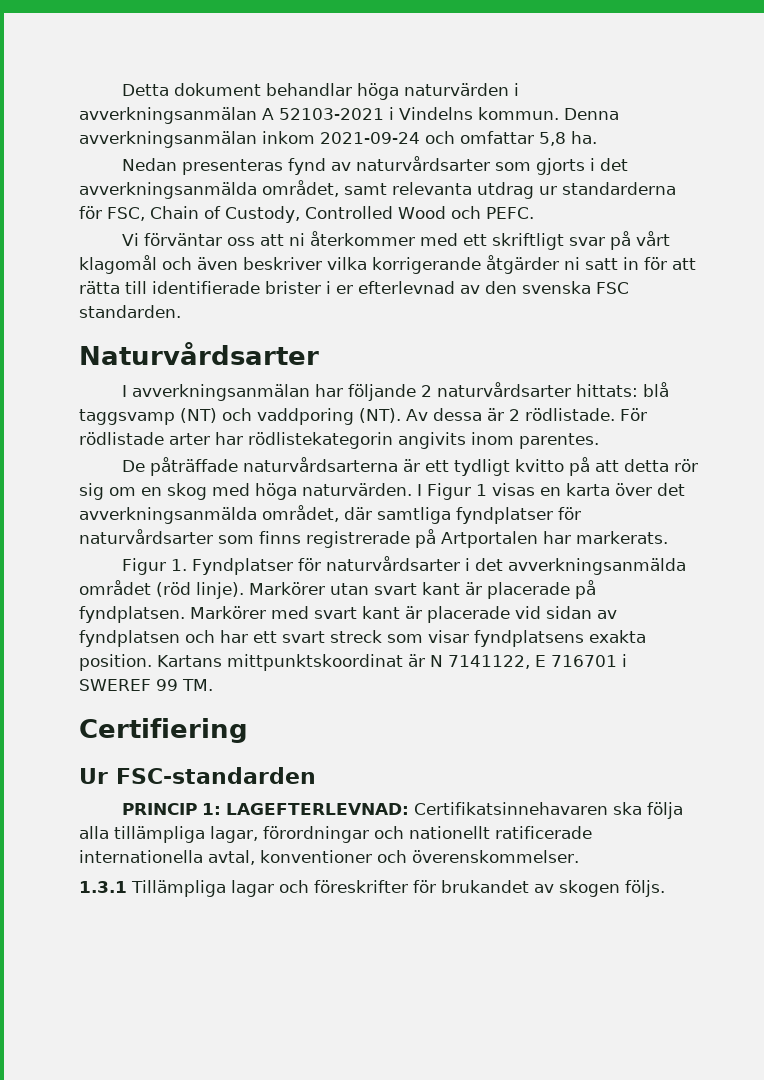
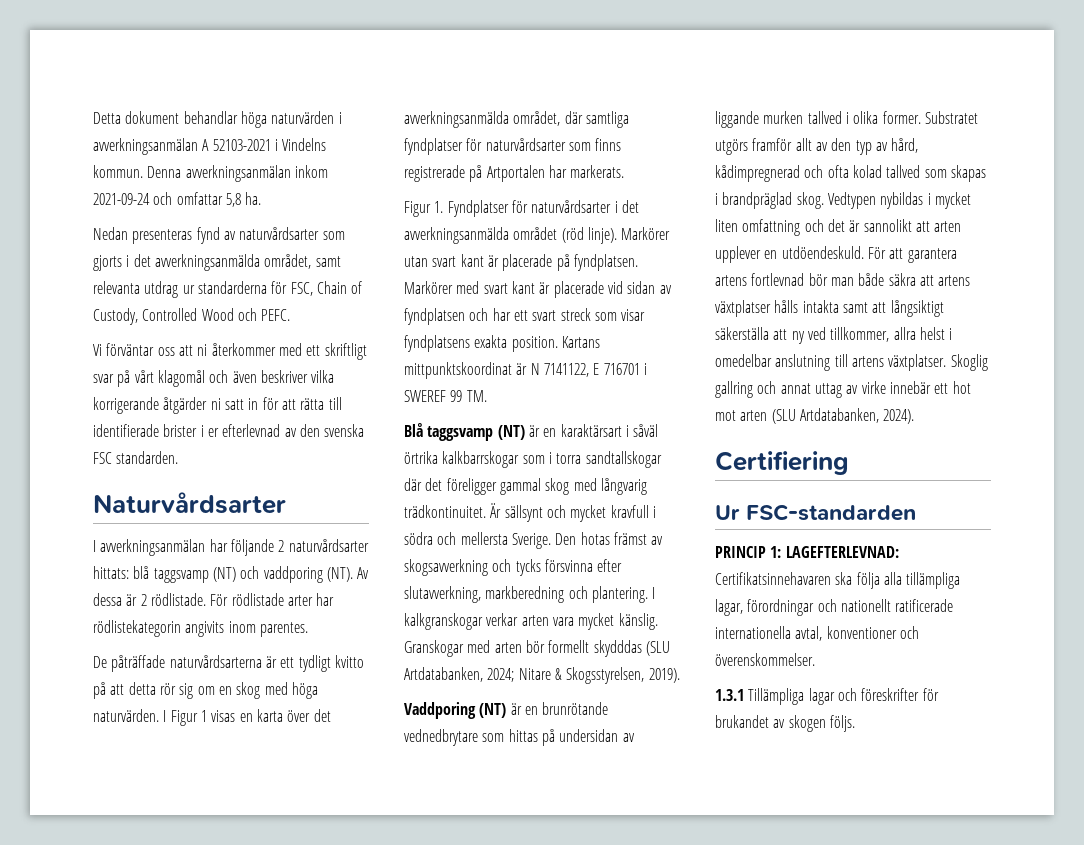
+ Blå taggsvamp (NT) är en karaktärsart i såväl örtrika kalkbarrskogar som i torra sandtallskogar där det föreligger gammal skog med långvarig trädkontinuitet. Är sällsynt och mycket kravfull i södra och mellersta Sverige. Den hotas främst av skogsavverkning och tycks försvinna efter slutavverkning, markberedning och plantering. I kalkgranskogar verkar arten vara mycket känslig. Granskogar med arten bör formellt skydddas (SLU Artdatabanken, 2024; Nitare & Skogsstyrelsen, 2019).
+ Vaddporing (NT) är en brunrötande vednedbrytare som hittas på undersidan av liggande murken tallved i olika former. Substratet utgörs framför allt av den typ av hård, kådimpregnerad och ofta kolad tallved som skapas i brandpräglad skog. Vedtypen nybildas i mycket liten omfattning och det är sannolikt att arten upplever en utdöendeskuld. För att garantera artens fortlevnad bör man både säkra att artens växtplatser hålls intakta samt att långsiktigt säkerställa att ny ved tillkommer, allra helst i omedelbar anslutning till artens växtplatser. Skoglig gallring och annat uttag av virke innebär ett hot mot arten (SLU Artdatabanken, 2024).

